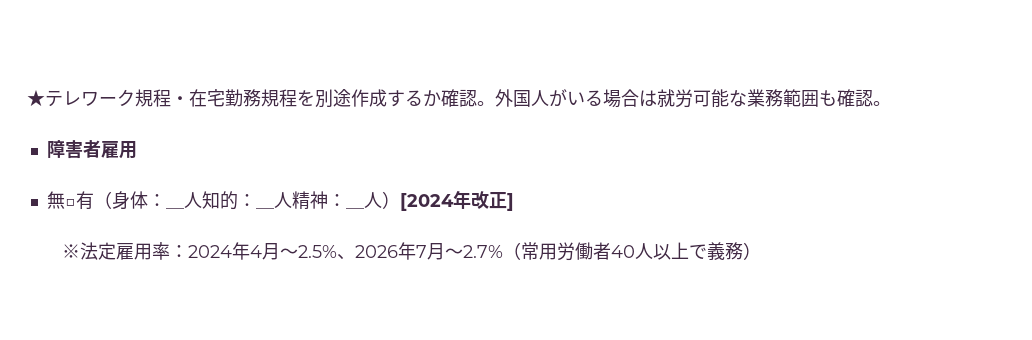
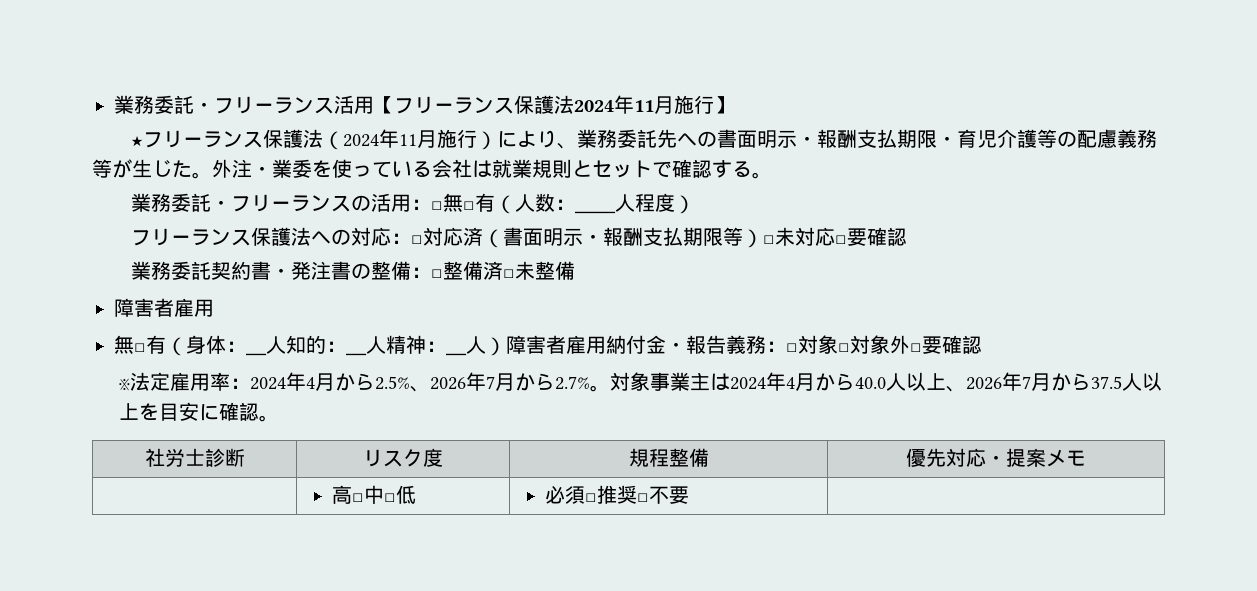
- ★テレワーク規程・在宅勤務規程を別途作成するか確認。外国人がいる場合は就労可能な業務範囲も確認。
+ 業務委託・フリーランス活用【フリーランス保護法2024年11月施行】
+ ★フリーランス保護法（2024年11月施行）により、業務委託先への書面明示・報酬支払期限・育児介護等の配慮義務等が生じた。外注・業委を使っている会社は就業規則とセットで確認する。
+ 業務委託・フリーランスの活用：□無□有（人数：＿＿人程度）
+ フリーランス保護法への対応：□対応済（書面明示・報酬支払期限等）□未対応□要確認
+ 業務委託契約書・発注書の整備：□整備済□未整備
- 無□有（身体：＿人知的：＿人精神：＿人）[2024年改正]
+ 無□有（身体：＿人知的：＿人精神：＿人）障害者雇用納付金・報告義務：□対象□対象外□要確認
- ※法定雇用率：2024年4月〜2.5%、2026年7月〜2.7%（常用労働者40人以上で義務）
+ ※法定雇用率：2024年4月から2.5%、2026年7月から2.7%。対象事業主は2024年4月から40.0人以上、2026年7月から37.5人以上を目安に確認。
+ 社労士診断 | リスク度 | 規程整備 | 優先対応・提案メモ
+ | 高□中□低 | 必須□推奨□不要 |

